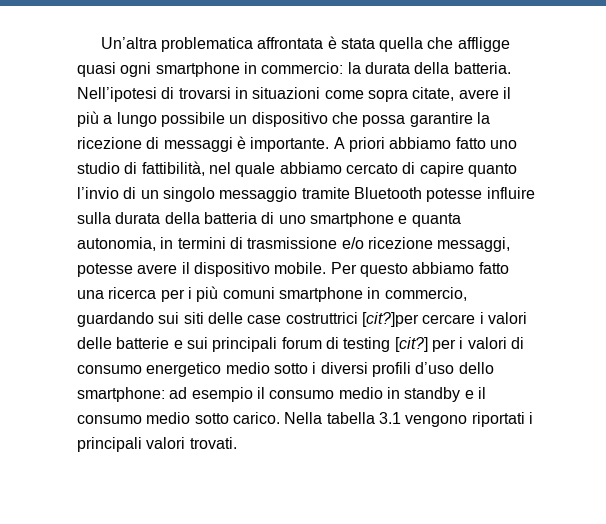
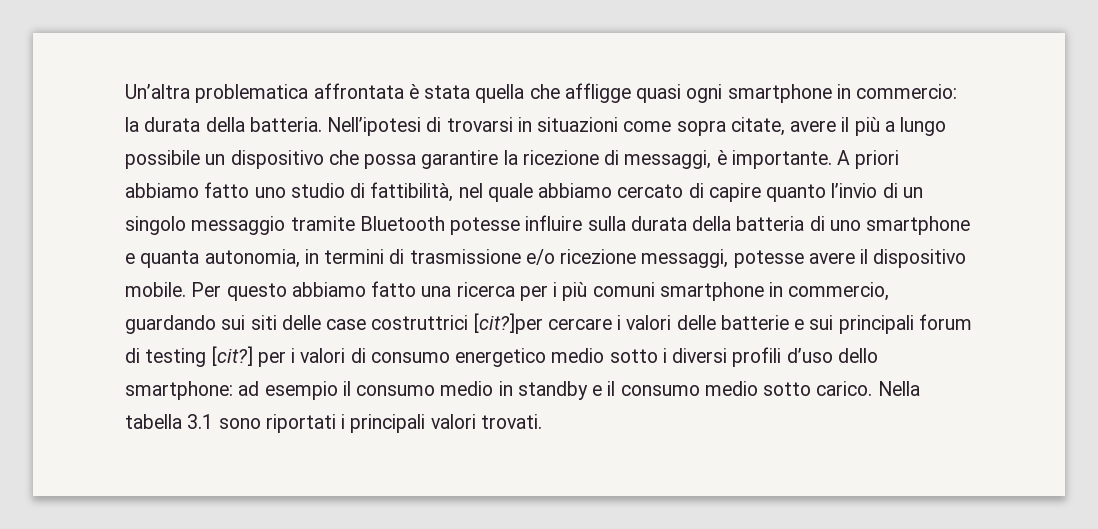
- Nell’ipotesi di trovarsi in situazioni come sopra citate, avere il più a lungo possibile un dispositivo che possa garantire la ricezione di messaggi è importante.
+ Nell’ipotesi di trovarsi in situazioni come sopra citate, avere il più a lungo possibile un dispositivo che possa garantire la ricezione di messaggi, è importante.
- Nella tabella 3.1 vengono riportati i principali valori trovati.
+ Nella tabella 3.1 sono riportati i principali valori trovati.

